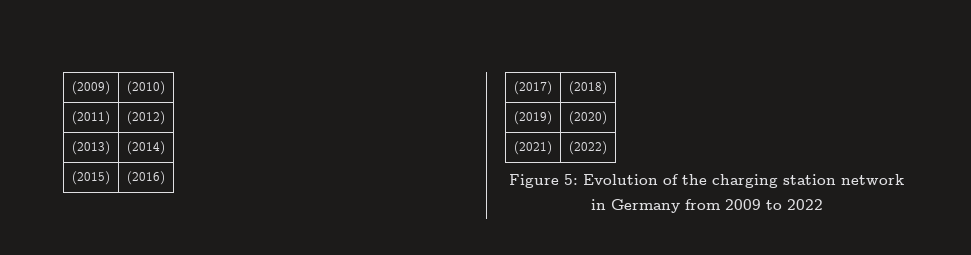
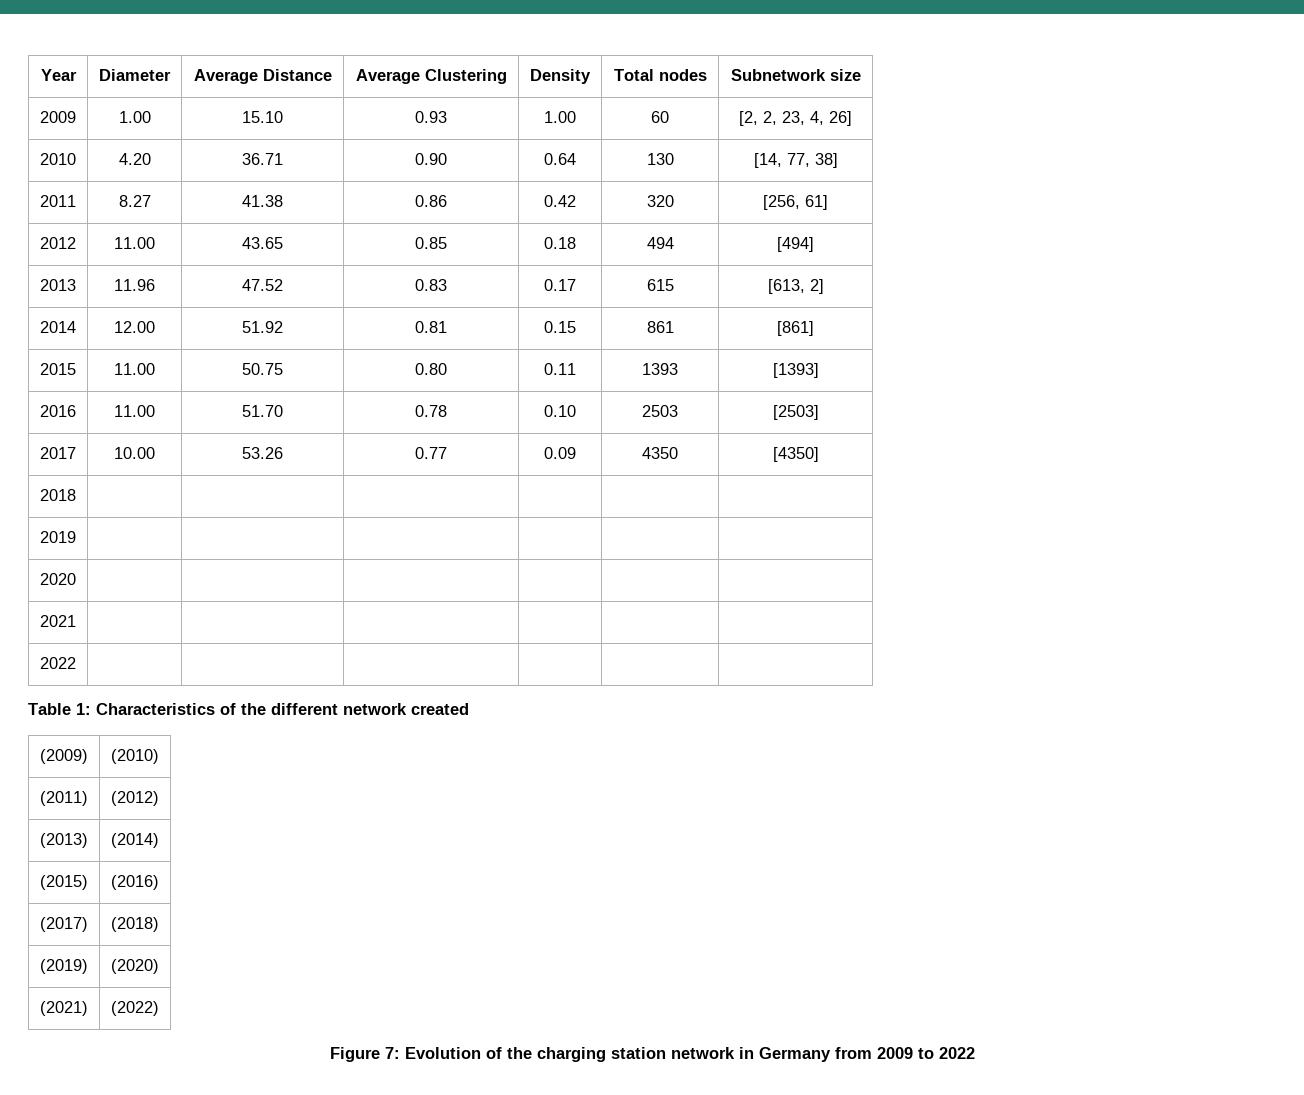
+ Year | Diameter | Average Distance | Average Clustering | Density | Total nodes | Subnetwork size
+ 2009 | 1.00 | 15.10 | 0.93 | 1.00 | 60 | [2, 2, 23, 4, 26]
+ 2010 | 4.20 | 36.71 | 0.90 | 0.64 | 130 | [14, 77, 38]
+ 2011 | 8.27 | 41.38 | 0.86 | 0.42 | 320 | [256, 61]
+ 2012 | 11.00 | 43.65 | 0.85 | 0.18 | 494 | [494]
+ 2013 | 11.96 | 47.52 | 0.83 | 0.17 | 615 | [613, 2]
+ 2014 | 12.00 | 51.92 | 0.81 | 0.15 | 861 | [861]
+ 2015 | 11.00 | 50.75 | 0.80 | 0.11 | 1393 | [1393]
+ 2016 | 11.00 | 51.70 | 0.78 | 0.10 | 2503 | [2503]
+ 2017 | 10.00 | 53.26 | 0.77 | 0.09 | 4350 | [4350]
+ 2018 | | | | | |
+ 2019 | | | | | |
+ 2020 | | | | | |
+ 2021 | | | | | |
+ 2022 | | | | | |
+ Table 1: Characteristics of the different network created
- Figure 5: Evolution of the charging station network in Germany from 2009 to 2022
+ Figure 7: Evolution of the charging station network in Germany from 2009 to 2022

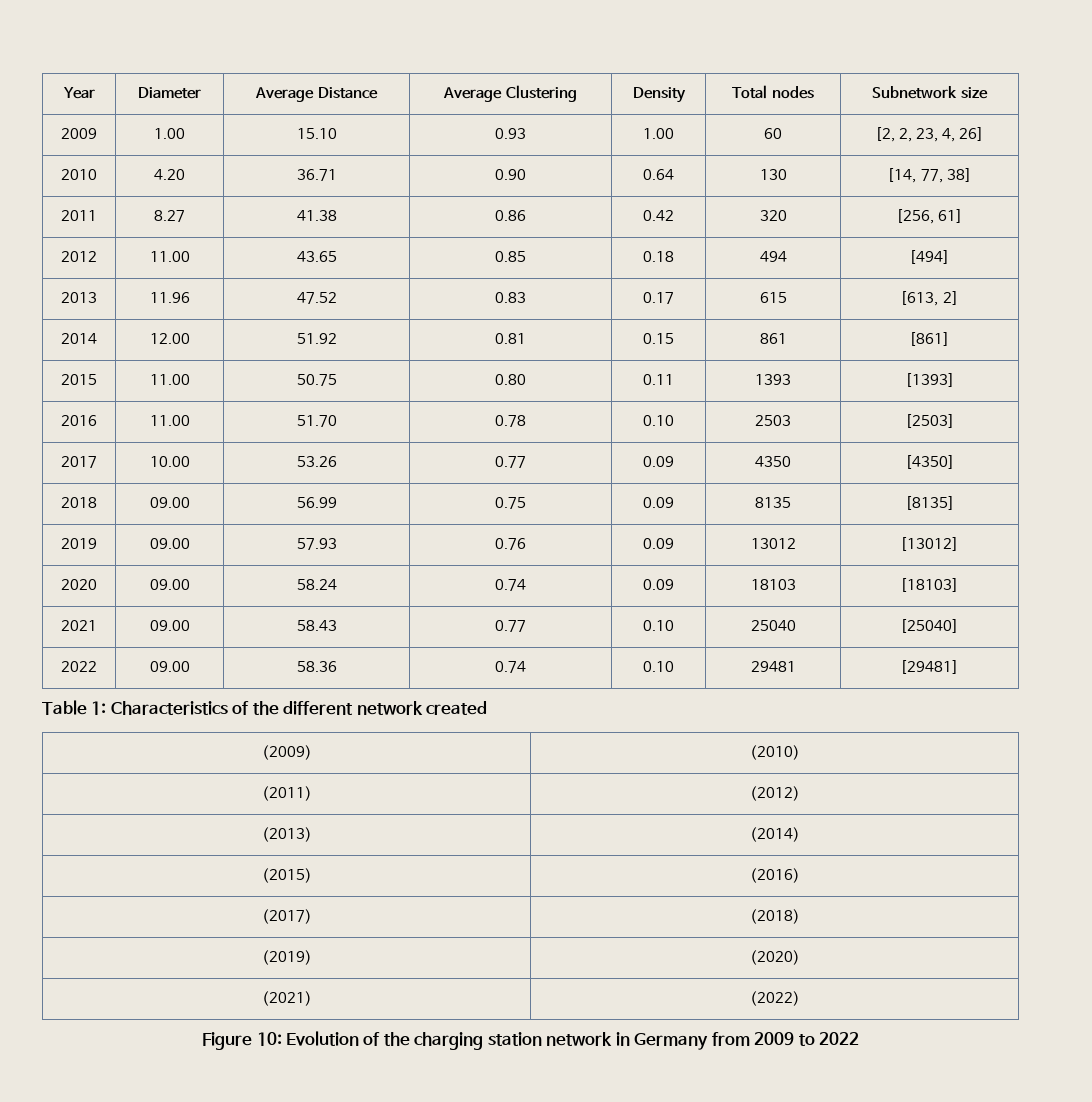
- 2018 | | | | | |
- 2019 | | | | | |
- 2020 | | | | | |
- 2021 | | | | | |
- 2022 | | | | | |
+ 2018 | 09.00 | 56.99 | 0.75 | 0.09 | 8135 | [8135]
+ 2019 | 09.00 | 57.93 | 0.76 | 0.09 | 13012 | [13012]
+ 2020 | 09.00 | 58.24 | 0.74 | 0.09 | 18103 | [18103]
+ 2021 | 09.00 | 58.43 | 0.77 | 0.10 | 25040 | [25040]
+ 2022 | 09.00 | 58.36 | 0.74 | 0.10 | 29481 | [29481]
- Figure 7: Evolution of the charging station network in Germany from 2009 to 2022
+ Figure 10: Evolution of the charging station network in Germany from 2009 to 2022

